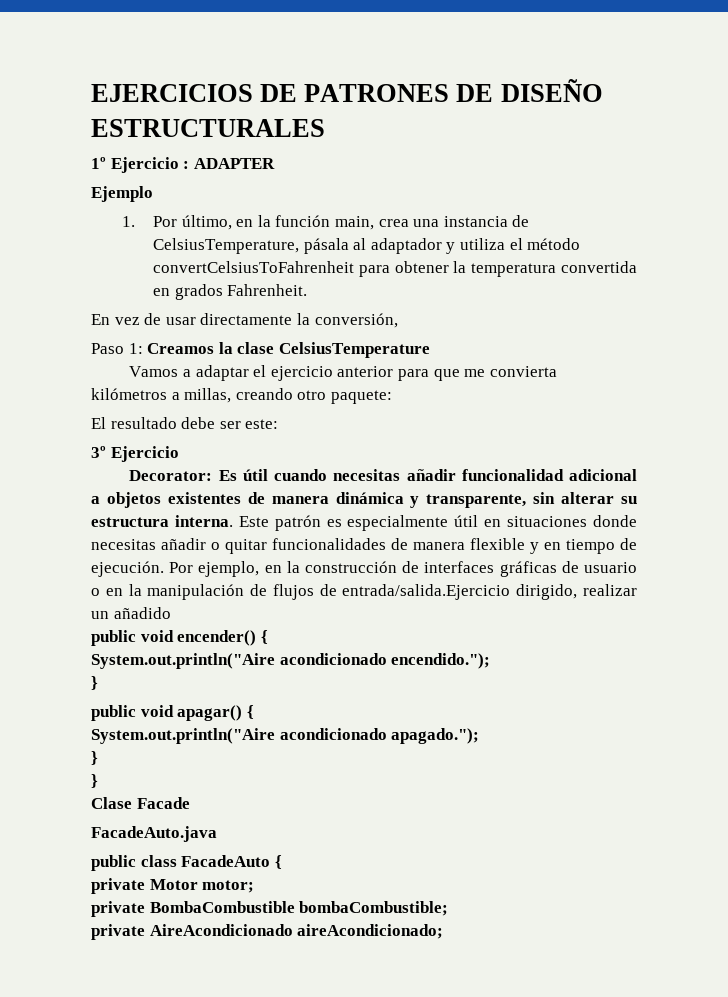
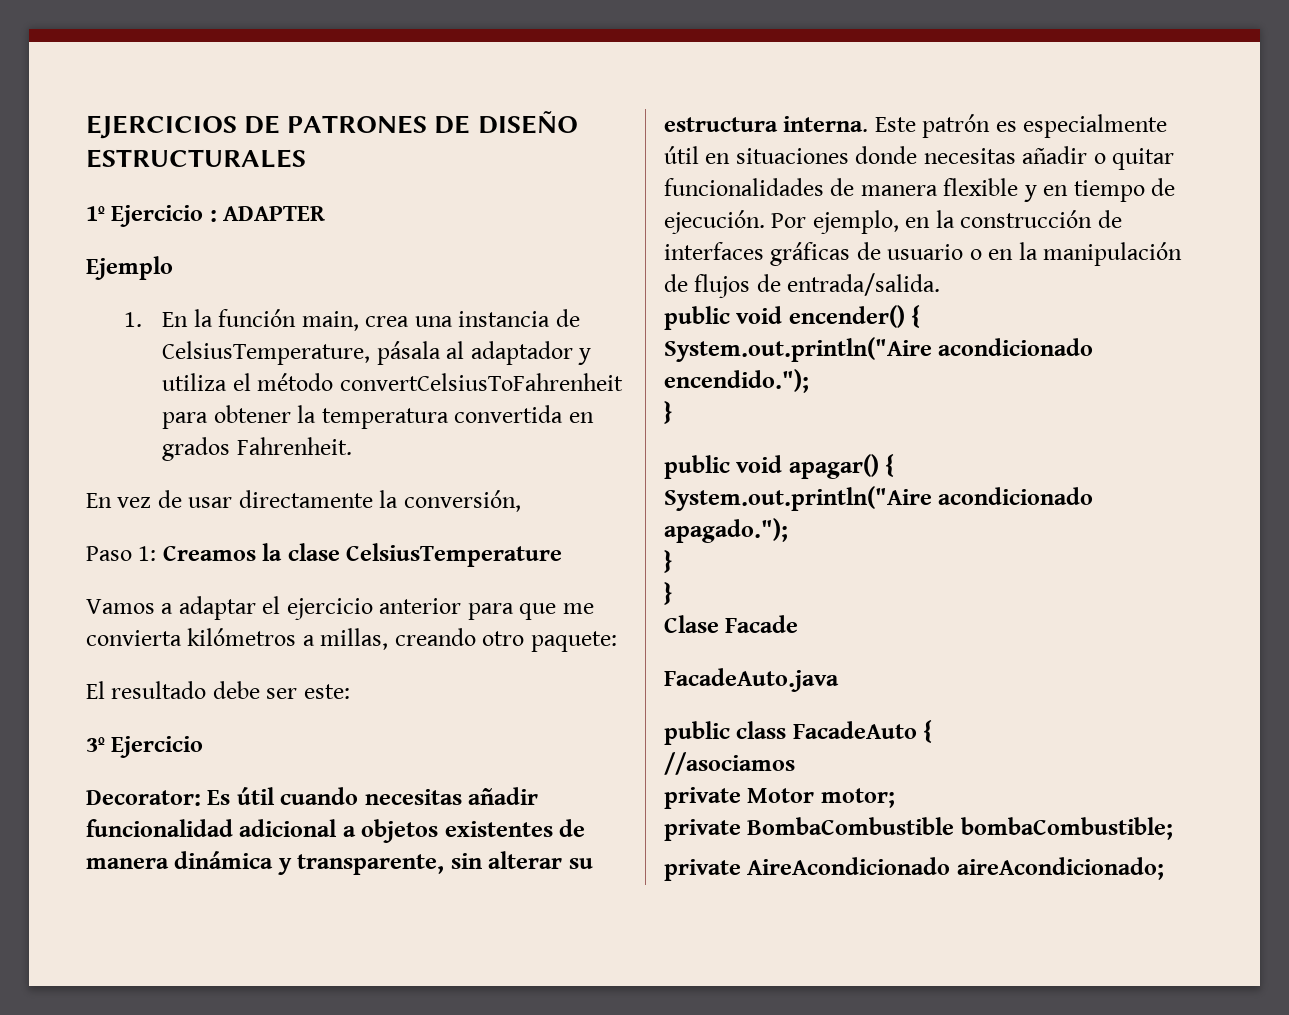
- 1. Por último, en la función main, crea una instancia de CelsiusTemperature, pásala al adaptador y utiliza el método convertCelsiusToFahrenheit para obtener la temperatura convertida en grados Fahrenheit.
+ 1. En la función main, crea una instancia de CelsiusTemperature, pásala al adaptador y utiliza el método convertCelsiusToFahrenheit para obtener la temperatura convertida en grados Fahrenheit.
- Por ejemplo, en la construcción de interfaces gráficas de usuario o en la manipulación de flujos de entrada/salida.Ejercicio dirigido, realizar un añadido
+ Por ejemplo, en la construcción de interfaces gráficas de usuario o en la manipulación de flujos de entrada/salida.
+ //asociamos

